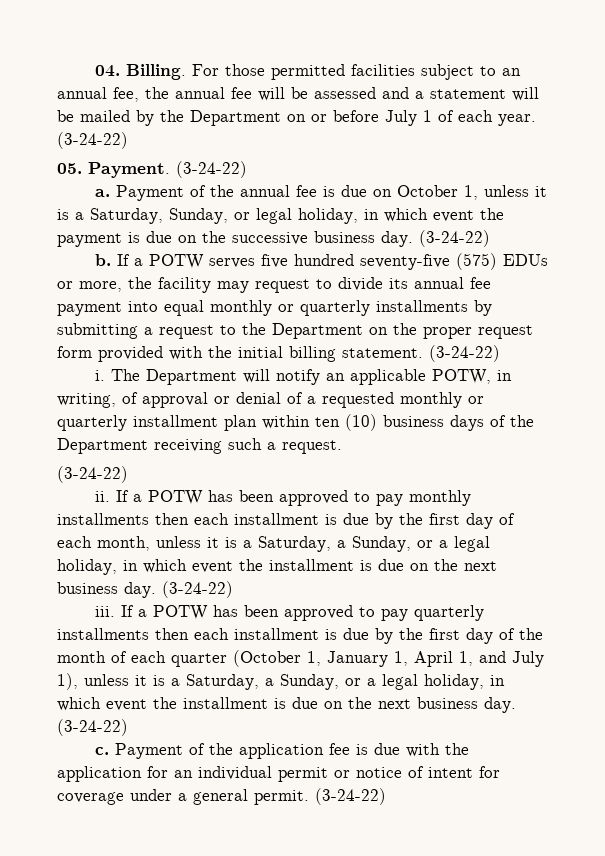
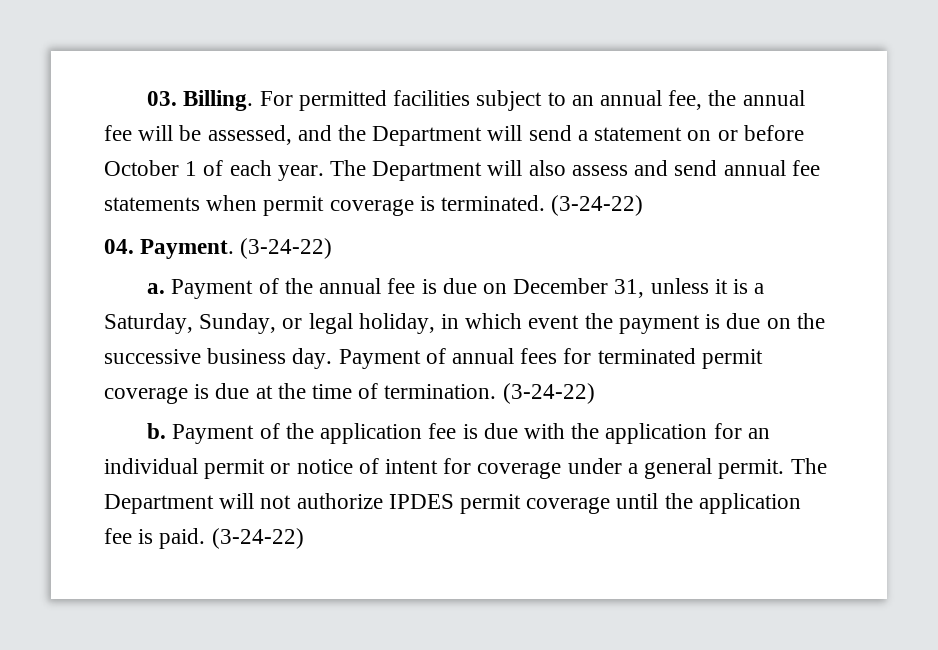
- 04. Billing.
+ 03. Billing.
- For those permitted facilities subject to an annual fee, the annual fee will be assessed and a statement will be mailed by the Department on or before July 1 of each year. (3-24-22)
- 05. Payment.
+ For permitted facilities subject to an annual fee, the annual fee will be assessed, and the Department will send a statement on or before October 1 of each year. The Department will also assess and send annual fee statements when permit coverage is terminated. (3-24-22)
+ 04. Payment.
- Payment of the annual fee is due on October 1, unless it is a Saturday, Sunday, or legal holiday, in which event the payment is due on the successive business day. (3-24-22)
- b. If a POTW serves five hundred seventy-five (575) EDUs or more, the facility may request to divide its annual fee payment into equal monthly or quarterly installments by submitting a request to the Department on the proper request form provided with the initial billing statement. (3-24-22)
- i. The Department will notify an applicable POTW, in writing, of approval or denial of a requested monthly or quarterly installment plan within ten (10) business days of the Department receiving such a request.
- (3-24-22)
- ii. If a POTW has been approved to pay monthly installments then each installment is due by the first day of each month, unless it is a Saturday, a Sunday, or a legal holiday, in which event the installment is due on the next business day. (3-24-22)
- iii. If a POTW has been approved to pay quarterly installments then each installment is due by the first day of the month of each quarter (October 1, January 1, April 1, and July 1), unless it is a Saturday, a Sunday, or a legal holiday, in which event the installment is due on the next business day. (3-24-22)
- c.
+ Payment of the annual fee is due on December 31, unless it is a Saturday, Sunday, or legal holiday, in which event the payment is due on the successive business day. Payment of annual fees for terminated permit coverage is due at the time of termination. (3-24-22)
+ b.
+ The Department will not authorize IPDES permit coverage until the application fee is paid.

